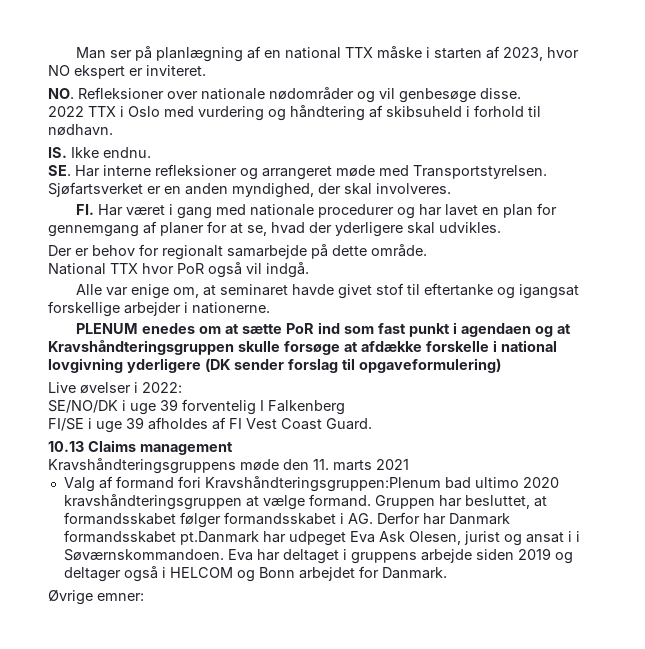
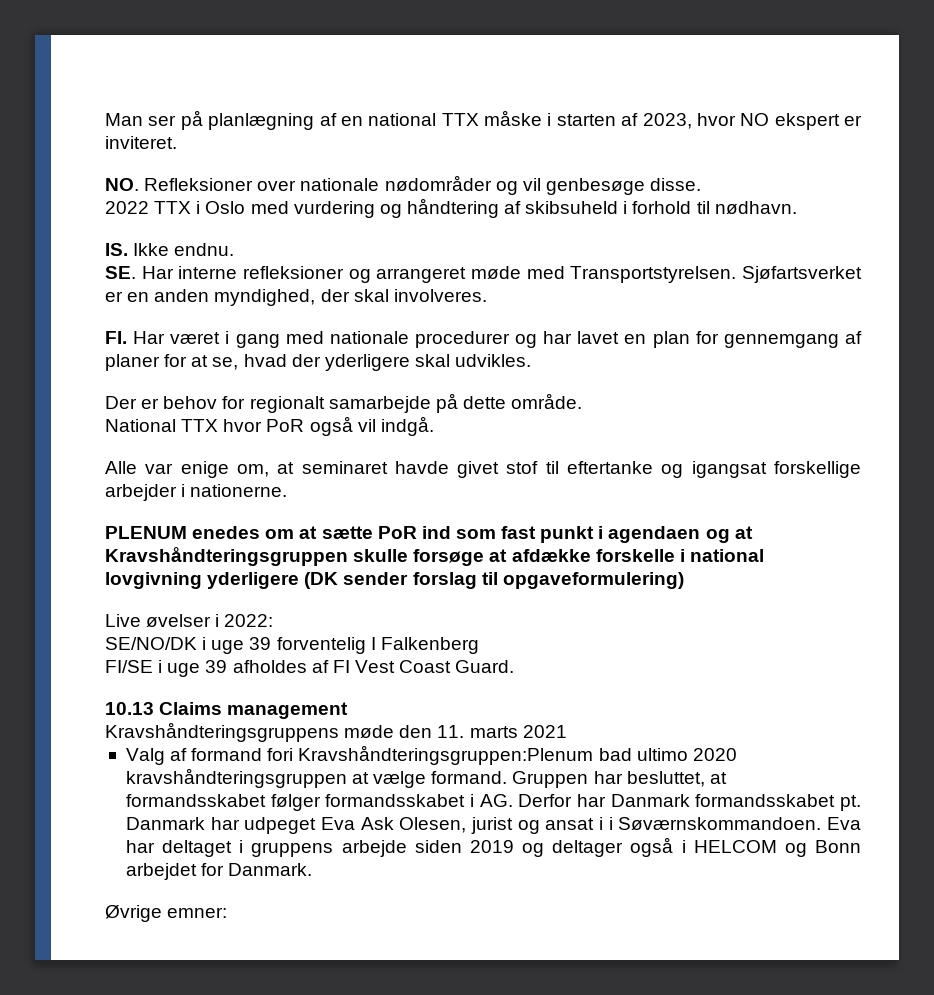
- Gruppen har besluttet, at formandsskabet følger formandsskabet i AG. Derfor har Danmark formandsskabet pt.Danmark har udpeget Eva Ask Olesen, jurist og ansat i i Søværnskommandoen.
+ Gruppen har besluttet, at formandsskabet følger formandsskabet i AG. Derfor har Danmark formandsskabet pt. Danmark har udpeget Eva Ask Olesen, jurist og ansat i i Søværnskommandoen.

